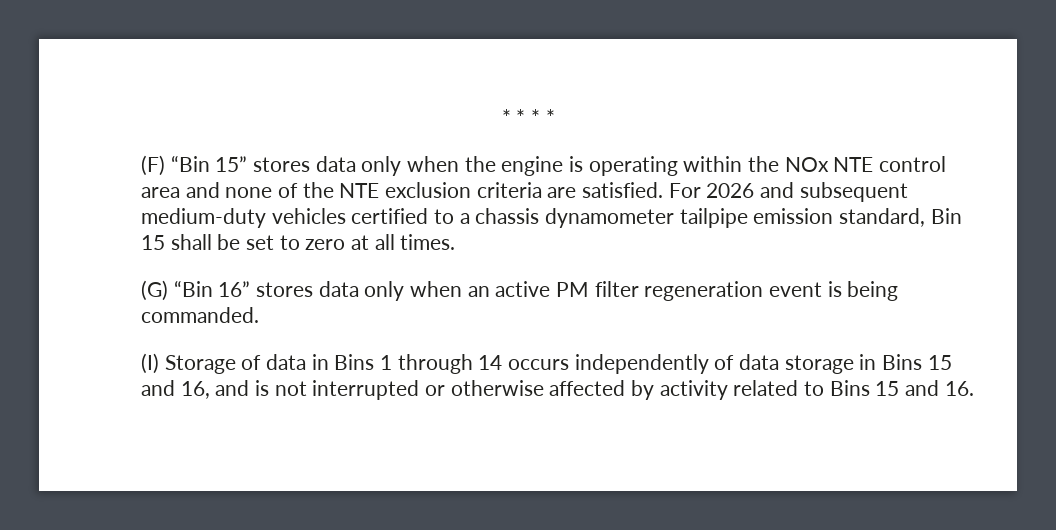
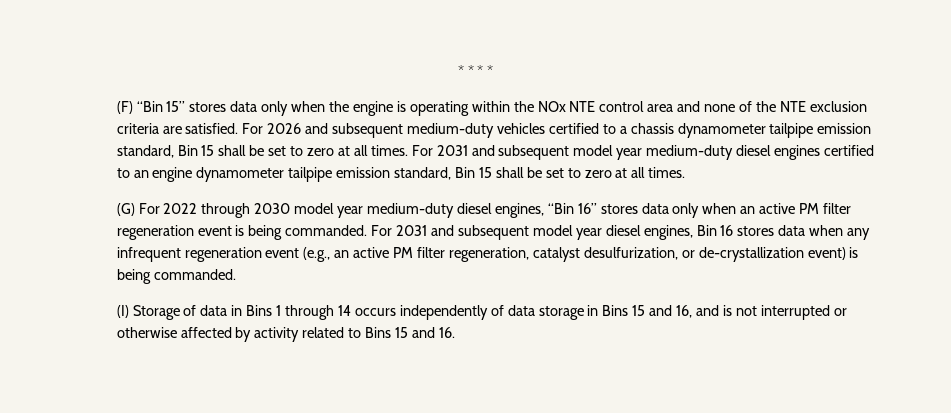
- For 2026 and subsequent medium-duty vehicles certified to a chassis dynamometer tailpipe emission standard, Bin 15 shall be set to zero at all times.
- (G) “Bin 16” stores data only when an active PM filter regeneration event is being commanded.
+ For 2026 and subsequent medium-duty vehicles certified to a chassis dynamometer tailpipe emission standard, Bin 15 shall be set to zero at all times. For 2031 and subsequent model year medium-duty diesel engines certified to an engine dynamometer tailpipe emission standard, Bin 15 shall be set to zero at all times.
+ (G) For 2022 through 2030 model year medium-duty diesel engines, “Bin 16” stores data only when an active PM filter regeneration event is being commanded. For 2031 and subsequent model year diesel engines, Bin 16 stores data when any infrequent regeneration event (e.g., an active PM filter regeneration, catalyst desulfurization, or de-crystallization event) is being commanded.

